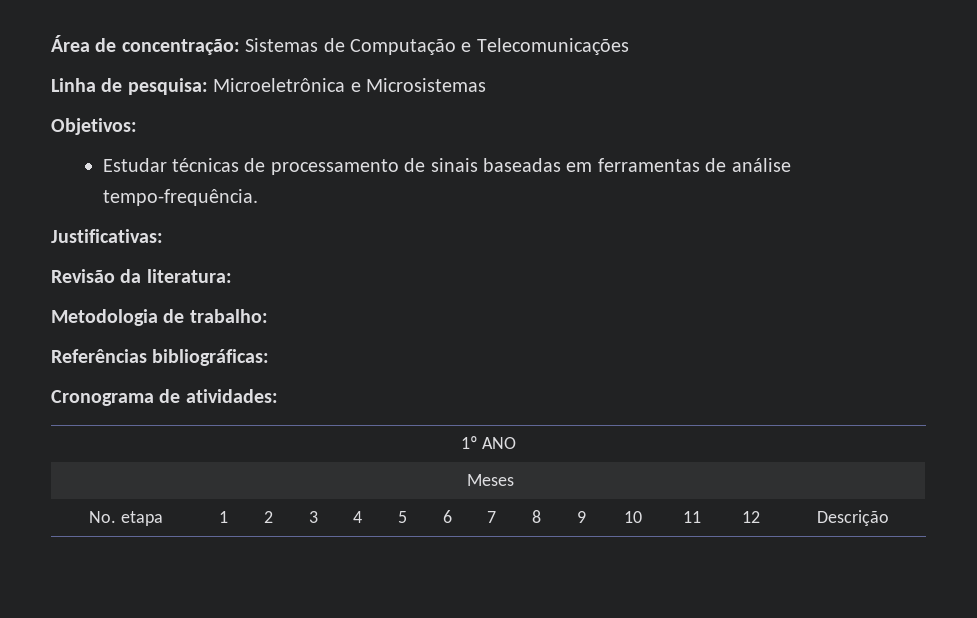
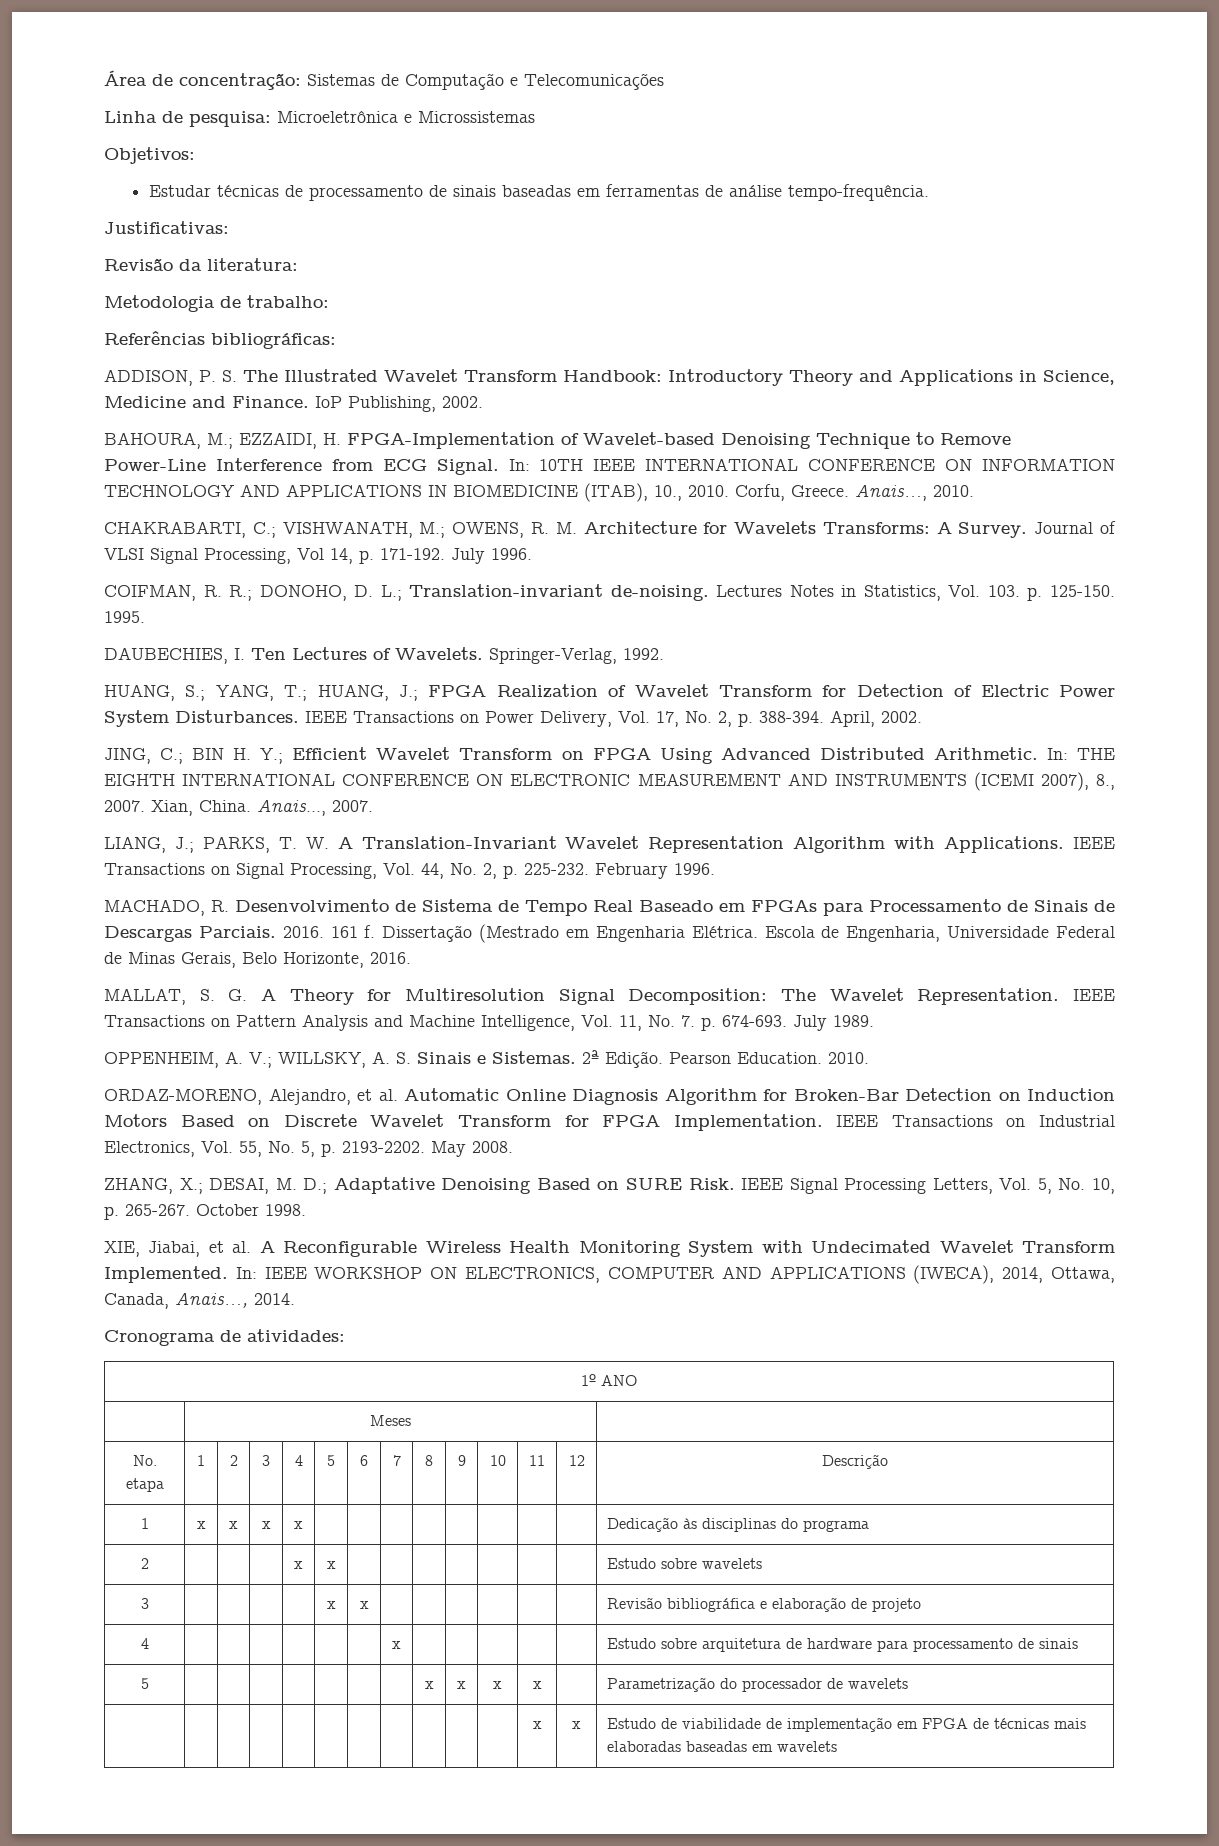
- Linha de pesquisa: Microeletrônica e Microsistemas
+ Linha de pesquisa: Microeletrônica e Microssistemas
+ ADDISON, P. S. The Illustrated Wavelet Transform Handbook: Introductory Theory and Applications in Science, Medicine and Finance. IoP Publishing, 2002.
+ BAHOURA, M.; EZZAIDI, H. FPGA-Implementation of Wavelet-based Denoising Technique to Remove Power-Line Interference from ECG Signal. In: 10TH IEEE INTERNATIONAL CONFERENCE ON INFORMATION TECHNOLOGY AND APPLICATIONS IN BIOMEDICINE (ITAB), 10., 2010. Corfu, Greece. Anais…, 2010.
+ CHAKRABARTI, C.; VISHWANATH, M.; OWENS, R. M. Architecture for Wavelets Transforms: A Survey. Journal of VLSI Signal Processing, Vol 14, p. 171-192. July 1996.
+ COIFMAN, R. R.; DONOHO, D. L.; Translation-invariant de-noising. Lectures Notes in Statistics, Vol. 103. p. 125-150. 1995.
+ DAUBECHIES, I. Ten Lectures of Wavelets. Springer-Verlag, 1992.
+ HUANG, S.; YANG, T.; HUANG, J.; FPGA Realization of Wavelet Transform for Detection of Electric Power System Disturbances. IEEE Transactions on Power Delivery, Vol. 17, No. 2, p. 388-394. April, 2002.
+ JING, C.; BIN H. Y.; Efficient Wavelet Transform on FPGA Using Advanced Distributed Arithmetic. In: THE EIGHTH INTERNATIONAL CONFERENCE ON ELECTRONIC MEASUREMENT AND INSTRUMENTS (ICEMI 2007), 8., 2007. Xian, China. Anais…, 2007.
+ LIANG, J.; PARKS, T. W. A Translation-Invariant Wavelet Representation Algorithm with Applications. IEEE Transactions on Signal Processing, Vol. 44, No. 2, p. 225-232. February 1996.
+ MACHADO, R. Desenvolvimento de Sistema de Tempo Real Baseado em FPGAs para Processamento de Sinais de Descargas Parciais. 2016. 161 f. Dissertação (Mestrado em Engenharia Elétrica. Escola de Engenharia, Universidade Federal de Minas Gerais, Belo Horizonte, 2016.
+ MALLAT, S. G. A Theory for Multiresolution Signal Decomposition: The Wavelet Representation. IEEE Transactions on Pattern Analysis and Machine Intelligence, Vol. 11, No. 7. p. 674-693. July 1989.
+ OPPENHEIM, A. V.; WILLSKY, A. S. Sinais e Sistemas. 2ª Edição. Pearson Education. 2010.
+ ORDAZ-MORENO, Alejandro, et al. Automatic Online Diagnosis Algorithm for Broken-Bar Detection on Induction Motors Based on Discrete Wavelet Transform for FPGA Implementation. IEEE Transactions on Industrial Electronics, Vol. 55, No. 5, p. 2193-2202. May 2008.
+ ZHANG, X.; DESAI, M. D.; Adaptative Denoising Based on SURE Risk. IEEE Signal Processing Letters, Vol. 5, No. 10, p. 265-267. October 1998.
+ XIE, Jiabai, et al. A Reconfigurable Wireless Health Monitoring System with Undecimated Wavelet Transform Implemented. In: IEEE WORKSHOP ON ELECTRONICS, COMPUTER AND APPLICATIONS (IWECA), 2014, Ottawa, Canada, Anais…, 2014.
+ 1 | x | x | x | x | | | | | | | | | Dedicação às disciplinas do programa
+ 2 | | | | x | x | | | | | | | | Estudo sobre wavelets
+ 3 | | | | | x | x | | | | | | | Revisão bibliográfica e elaboração de projeto
+ 4 | | | | | | | x | | | | | | Estudo sobre arquitetura de hardware para processamento de sinais
+ 5 | | | | | | | | x | x | x | x | | Parametrização do processador de wavelets
+ | | | | | | | | | | | x | x | Estudo de viabilidade de implementação em FPGA de técnicas mais elaboradas baseadas em wavelets

